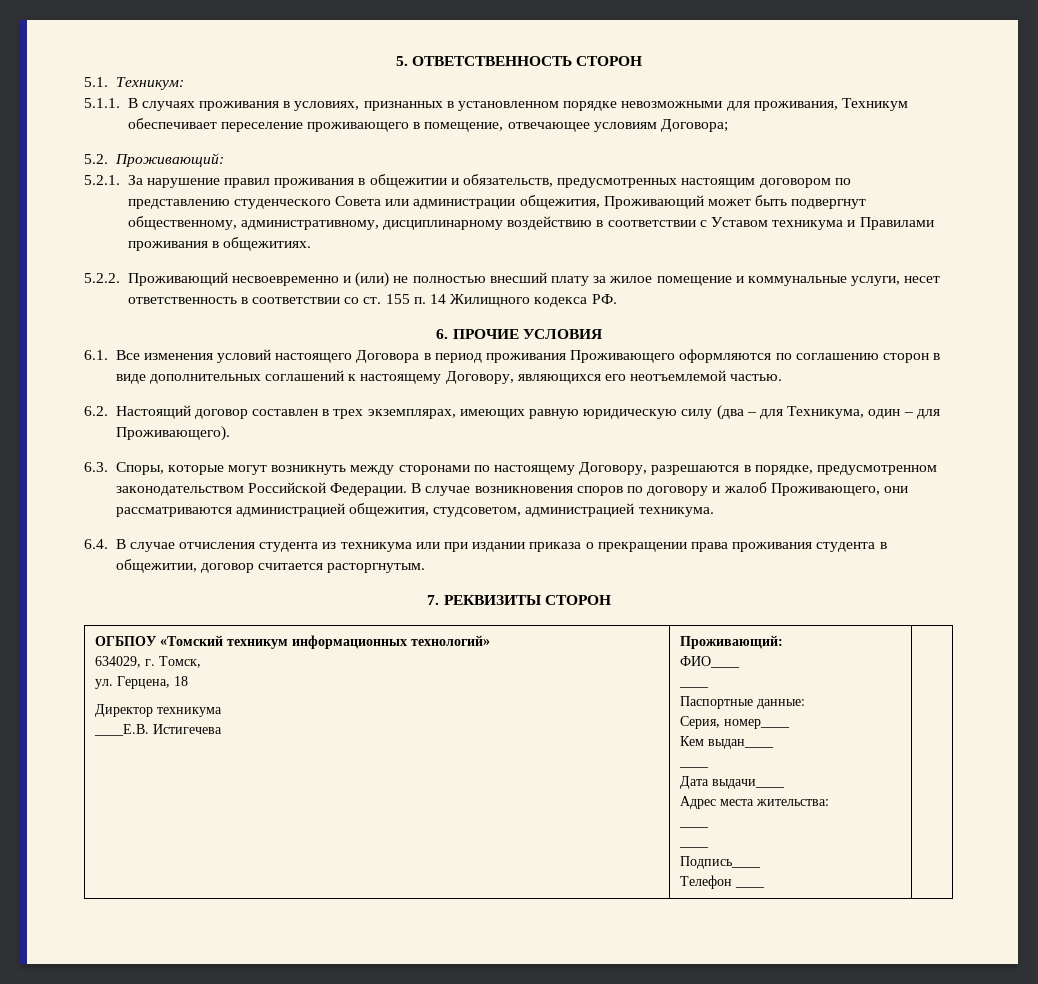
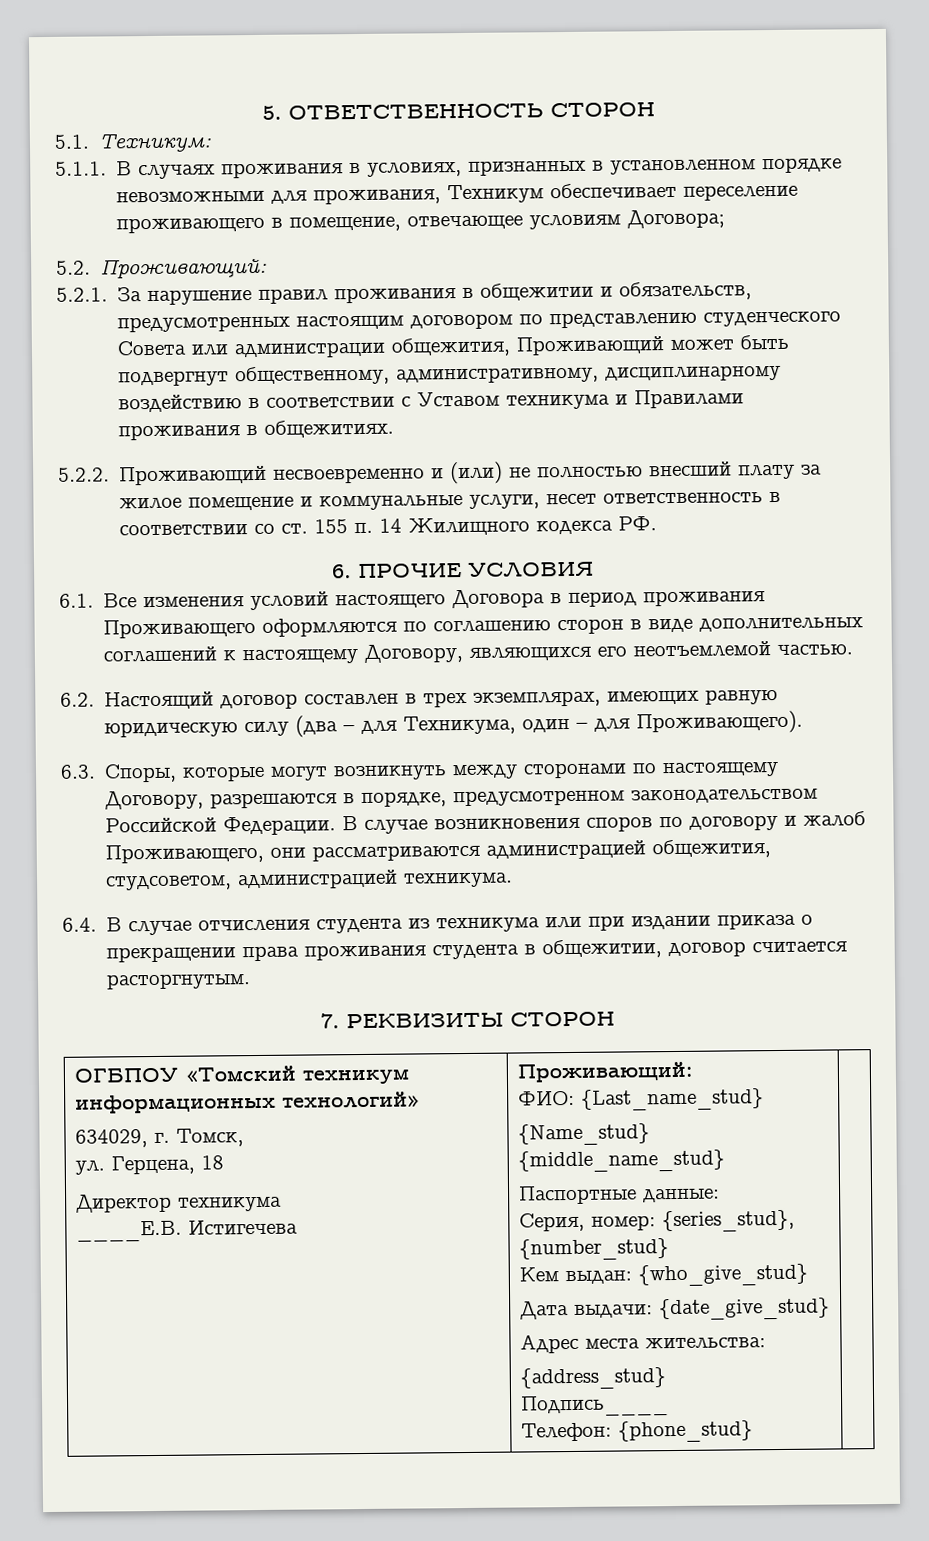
  ОГБПОУ «Томский техникум информационных технологий»
  634029, г. Томск,
  ул. Герцена, 18
  Директор техникума
  ____Е.В. Истигечева | Проживающий:
- ФИО____
- ____
+ ФИО: {Last_name_stud}
+ {Name_stud} {middle_name_stud}
  Паспортные данные:
- Серия, номер____
- Кем выдан____
- ____
- Дата выдачи____
+ Серия, номер: {series_stud}, {number_stud}
+ Кем выдан: {who_give_stud}
+ Дата выдачи: {date_give_stud}
  Адрес места жительства:
- ____
- ____
+ {address_stud}
  Подпись____
- Телефон ____ |
+ Телефон: {phone_stud} |

